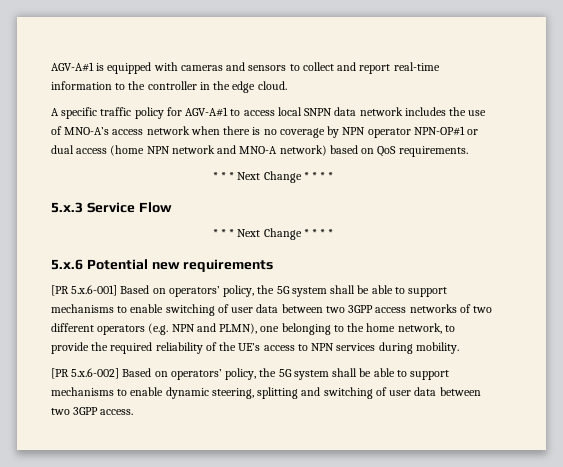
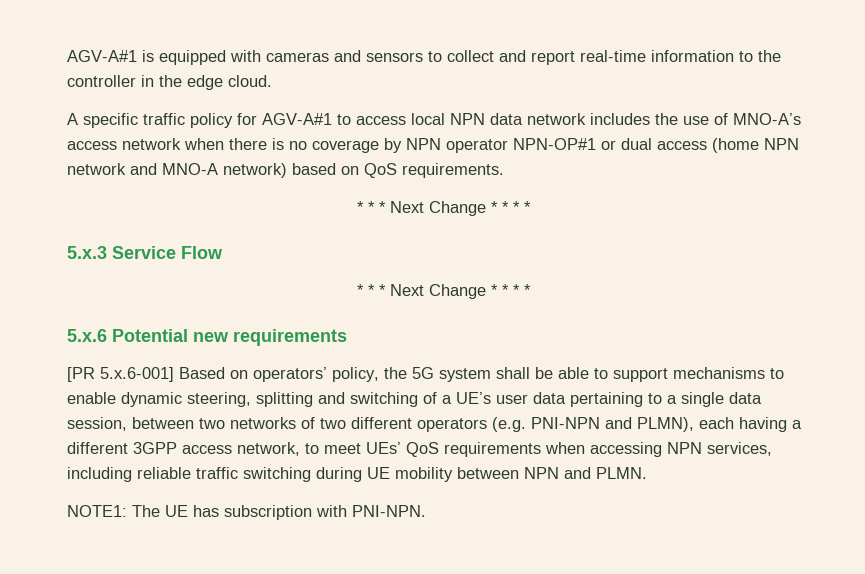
- A specific traffic policy for AGV-A#1 to access local SNPN data network includes the use of MNO-A’s access network when there is no coverage by NPN operator NPN-OP#1 or dual access (home NPN network and MNO-A network) based on QoS requirements.
+ A specific traffic policy for AGV-A#1 to access local NPN data network includes the use of MNO-A’s access network when there is no coverage by NPN operator NPN-OP#1 or dual access (home NPN network and MNO-A network) based on QoS requirements.
- [PR 5.x.6-001] Based on operators’ policy, the 5G system shall be able to support mechanisms to enable switching of user data between two 3GPP access networks of two different operators (e.g. NPN and PLMN), one belonging to the home network, to provide the required reliability of the UE’s access to NPN services during mobility.
- [PR 5.x.6-002] Based on operators’ policy, the 5G system shall be able to support mechanisms to enable dynamic steering, splitting and switching of user data between two 3GPP access.
+ [PR 5.x.6-001] Based on operators’ policy, the 5G system shall be able to support mechanisms to enable dynamic steering, splitting and switching of a UE’s user data pertaining to a single data session, between two networks of two different operators (e.g. PNI-NPN and PLMN), each having a different 3GPP access network, to meet UEs’ QoS requirements when accessing NPN services, including reliable traffic switching during UE mobility between NPN and PLMN.
+ NOTE1: The UE has subscription with PNI-NPN.

